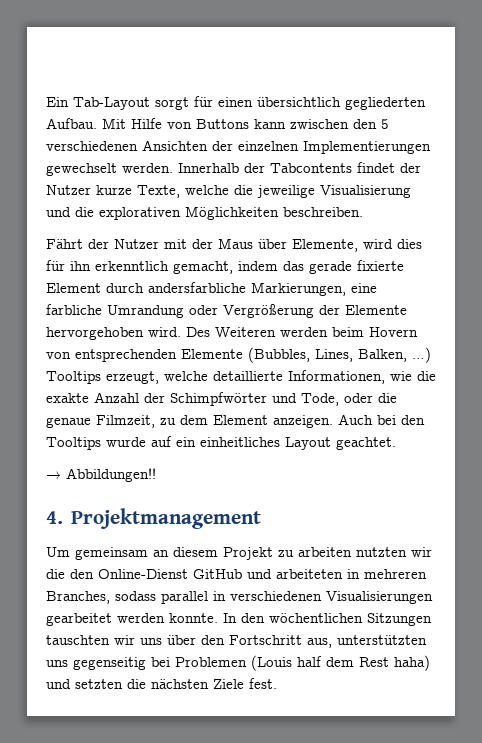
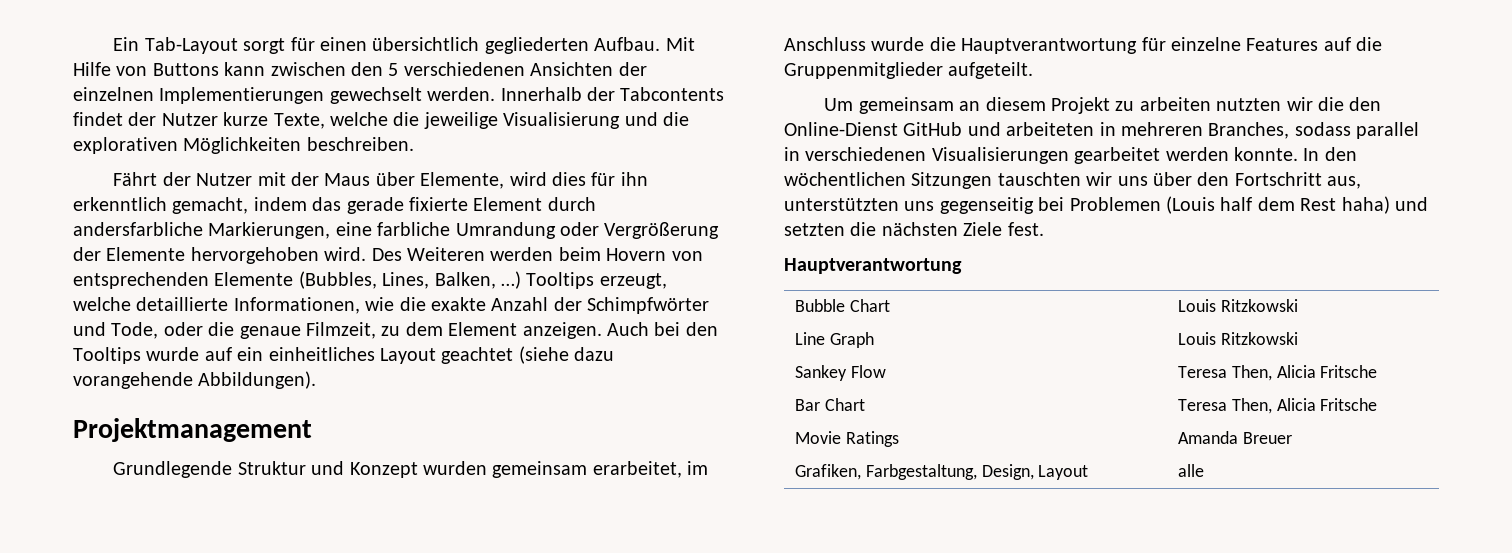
- Auch bei den Tooltips wurde auf ein einheitliches Layout geachtet.
- → Abbildungen!!
- 4. Projektmanagement
+ Auch bei den Tooltips wurde auf ein einheitliches Layout geachtet (siehe dazu vorangehende Abbildungen).
+ Projektmanagement
+ Grundlegende Struktur und Konzept wurden gemeinsam erarbeitet, im Anschluss wurde die Hauptverantwortung für einzelne Features auf die Gruppenmitglieder aufgeteilt.
  In den wöchentlichen Sitzungen tauschten wir uns über den Fortschritt aus, unterstützten uns gegenseitig bei Problemen (Louis half dem Rest haha) und setzten die nächsten Ziele fest.
+ Hauptverantwortung
+ Bubble Chart | Louis Ritzkowski
+ Line Graph | Louis Ritzkowski
+ Sankey Flow | Teresa Then, Alicia Fritsche
+ Bar Chart | Teresa Then, Alicia Fritsche
+ Movie Ratings | Amanda Breuer
+ Grafiken, Farbgestaltung, Design, Layout | alle

